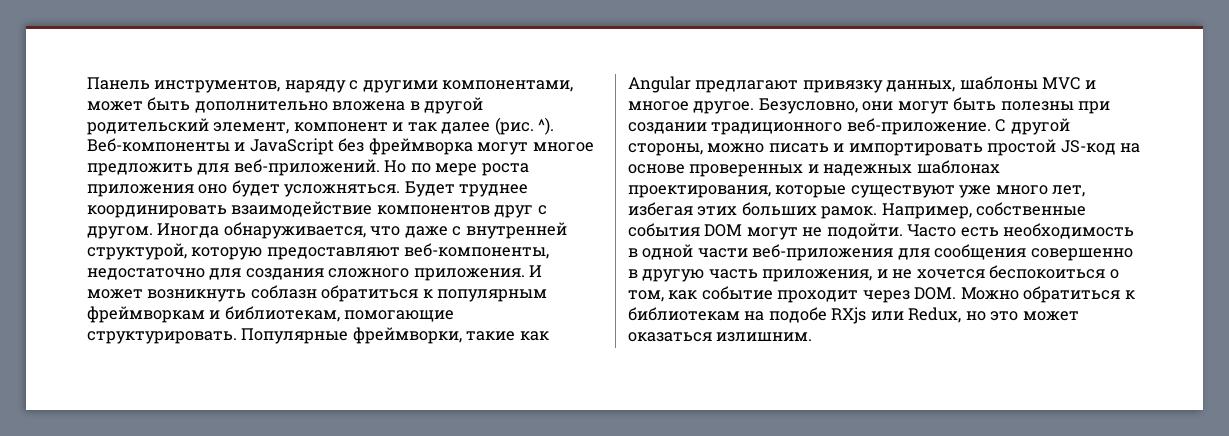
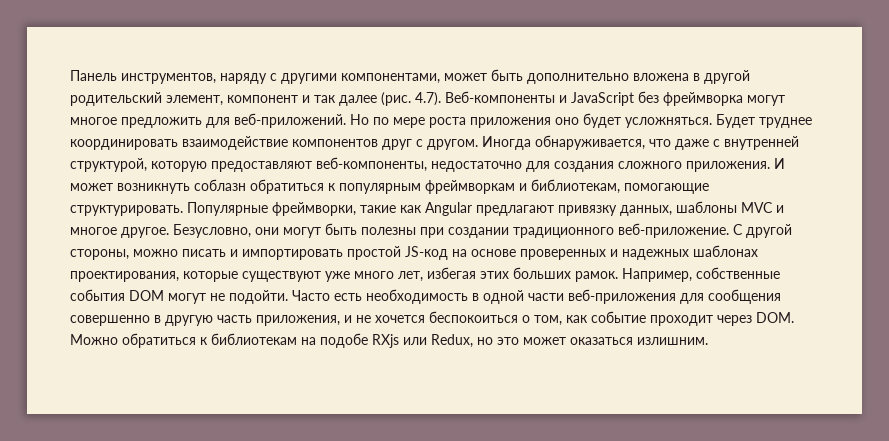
- ^). Веб-компоненты и JavaScript без фреймворка могут многое предложить для веб-приложений.
+ 4.7). Веб-компоненты и JavaScript без фреймворка могут многое предложить для веб-приложений.

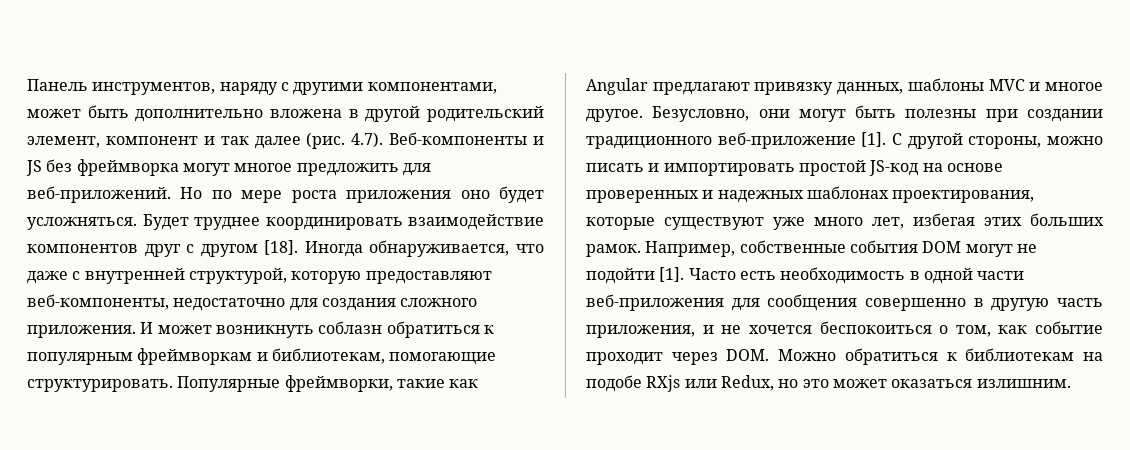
- 4.7). Веб-компоненты и JavaScript без фреймворка могут многое предложить для веб-приложений.
+ 4.7). Веб-компоненты и JS без фреймворка могут многое предложить для веб-приложений.
- Будет труднее координировать взаимодействие компонентов друг с другом.
+ Будет труднее координировать взаимодействие компонентов друг с другом [18].
- Безусловно, они могут быть полезны при создании традиционного веб-приложение.
+ Безусловно, они могут быть полезны при создании традиционного веб-приложение [1].
- Например, собственные события DOM могут не подойти.
+ Например, собственные события DOM могут не подойти [1].

